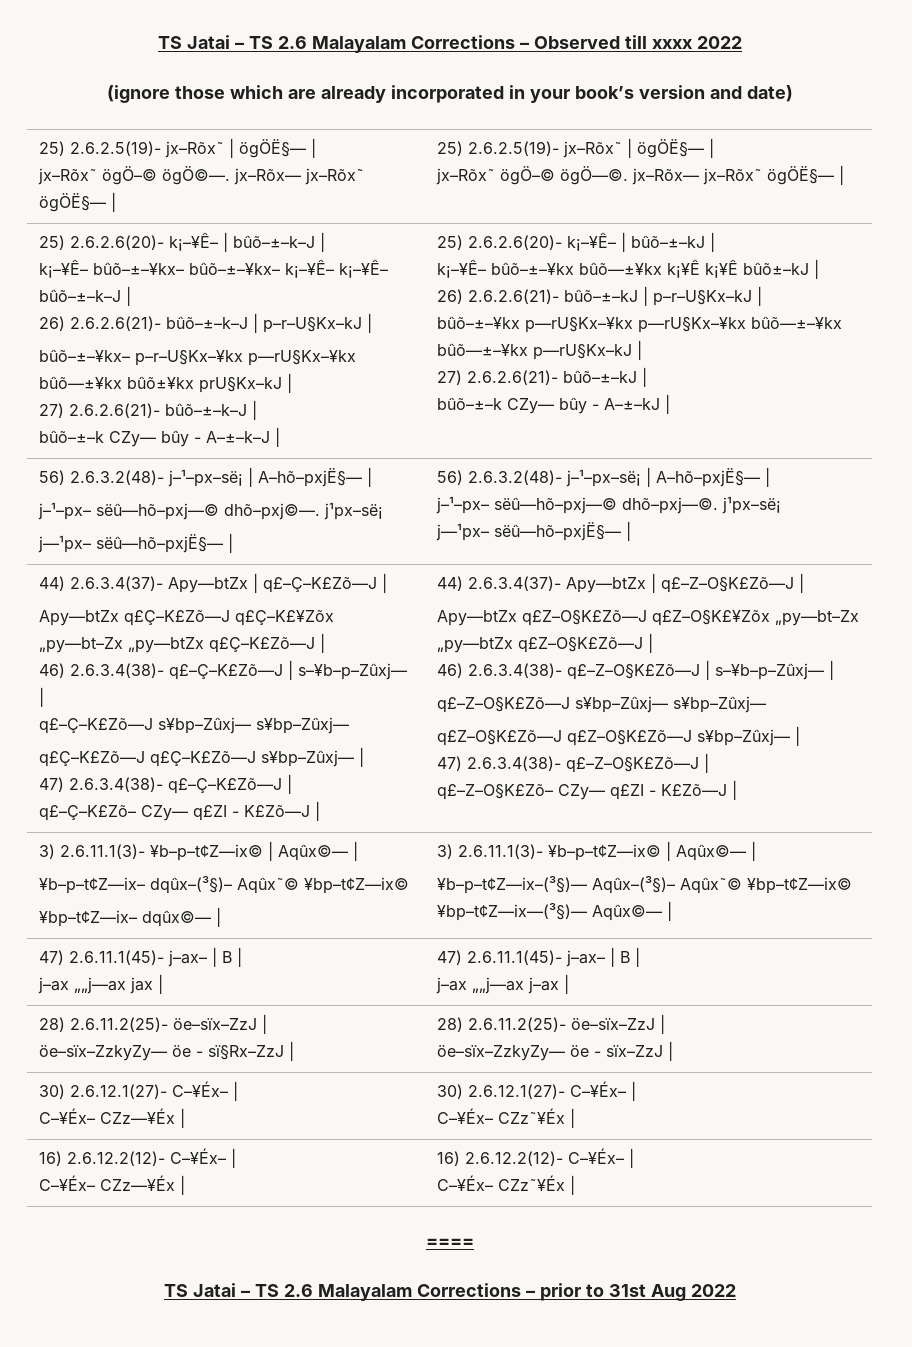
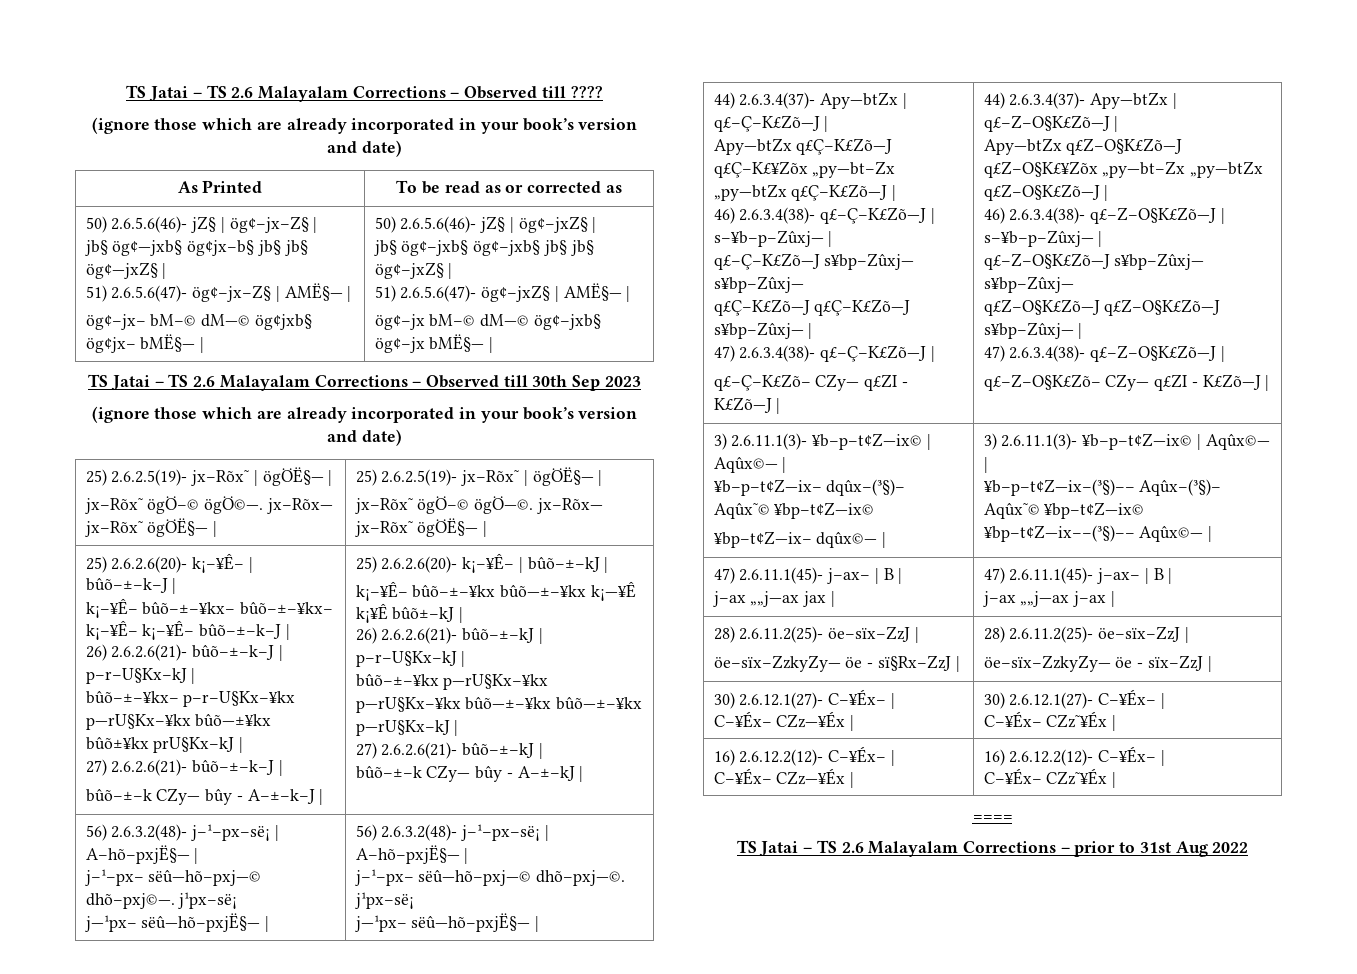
- TS Jatai – TS 2.6 Malayalam Corrections – Observed till xxxx 2022
+ TS Jatai – TS 2.6 Malayalam Corrections – Observed till ????
+ (ignore those which are already incorporated in your book’s version and date)
+ As Printed | To be read as or corrected as
+ 50) 2.6.5.6(46)- jZ§ | ög¢–jx–Z§ |
+ jb§ ög¢—jxb§ ög¢jx–b§ jb§ jb§ ög¢—jxZ§ |
+ 51) 2.6.5.6(47)- ög¢–jx–Z§ | AMË§— |
+ ög¢–jx– bM–© dM—© ög¢jxb§ ög¢jx– bMË§— | | 50) 2.6.5.6(46)- jZ§ | ög¢–jxZ§ |
+ jb§ ög¢–jxb§ ög¢–jxb§ jb§ jb§ ög¢–jxZ§ |
+ 51) 2.6.5.6(47)- ög¢–jxZ§ | AMË§— |
+ ög¢–jx bM–© dM—© ög¢–jxb§ ög¢–jx bMË§— |
+ TS Jatai – TS 2.6 Malayalam Corrections – Observed till 30th Sep 2023
- k¡–¥Ê– bûõ–±–¥kx bûõ—±¥kx k¡¥Ê k¡¥Ê bûõ±–kJ |
+ k¡–¥Ê– bûõ–±–¥kx bûõ—±–¥kx k¡—¥Ê k¡¥Ê bûõ±–kJ |

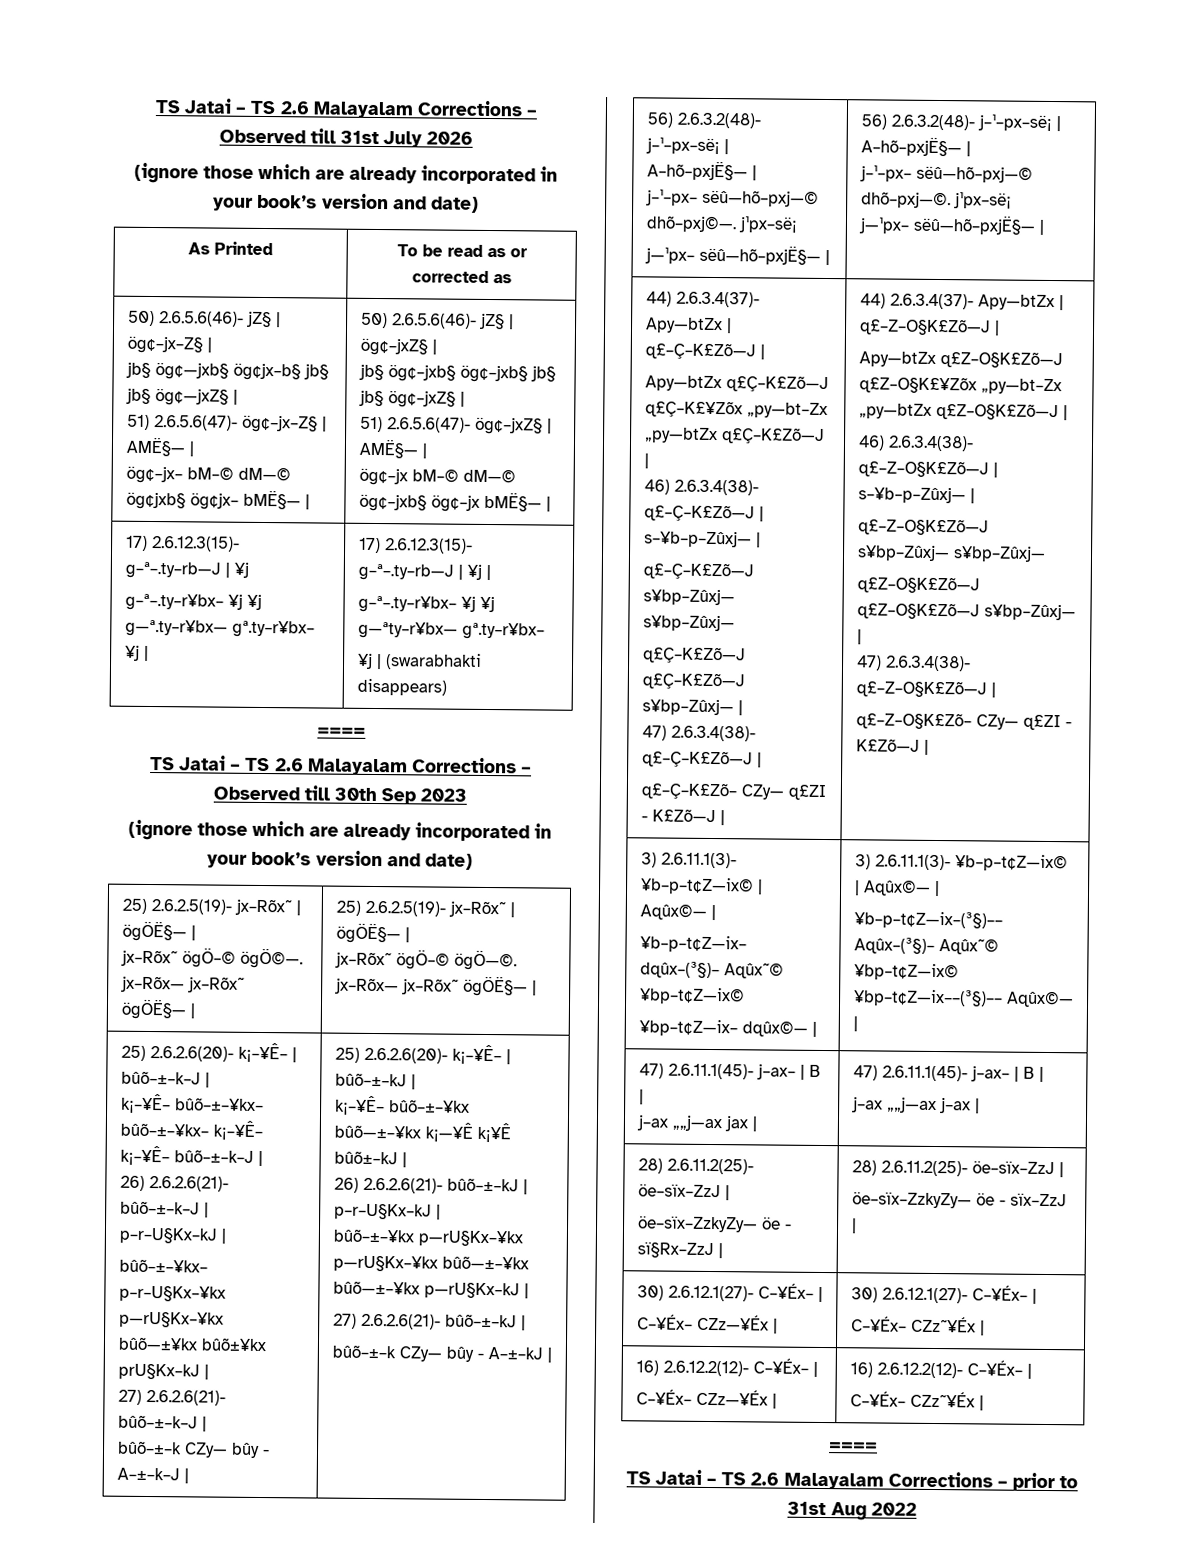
- TS Jatai – TS 2.6 Malayalam Corrections – Observed till ????
+ TS Jatai – TS 2.6 Malayalam Corrections – Observed till 31st July 2026
  50) 2.6.5.6(46)- jZ§ | ög¢–jx–Z§ |
  jb§ ög¢—jxb§ ög¢jx–b§ jb§ jb§ ög¢—jxZ§ |
  51) 2.6.5.6(47)- ög¢–jx–Z§ | AMË§— |
  ög¢–jx– bM–© dM—© ög¢jxb§ ög¢jx– bMË§— | | 50) 2.6.5.6(46)- jZ§ | ög¢–jxZ§ |
  jb§ ög¢–jxb§ ög¢–jxb§ jb§ jb§ ög¢–jxZ§ |
  51) 2.6.5.6(47)- ög¢–jxZ§ | AMË§— |
  ög¢–jx bM–© dM—© ög¢–jxb§ ög¢–jx bMË§— |
+ 17) 2.6.12.3(15)- g–ª–.ty–rb—J | ¥j
+ g–ª–.ty–r¥bx– ¥j ¥j g—ª.ty–r¥bx— gª.ty–r¥bx– ¥j | | 17) 2.6.12.3(15)- g–ª–.ty–rb—J | ¥j |
+ g–ª–.ty–r¥bx– ¥j ¥j g—ªty–r¥bx— gª.ty–r¥bx–
+ ¥j | (swarabhakti disappears)
+ ====

